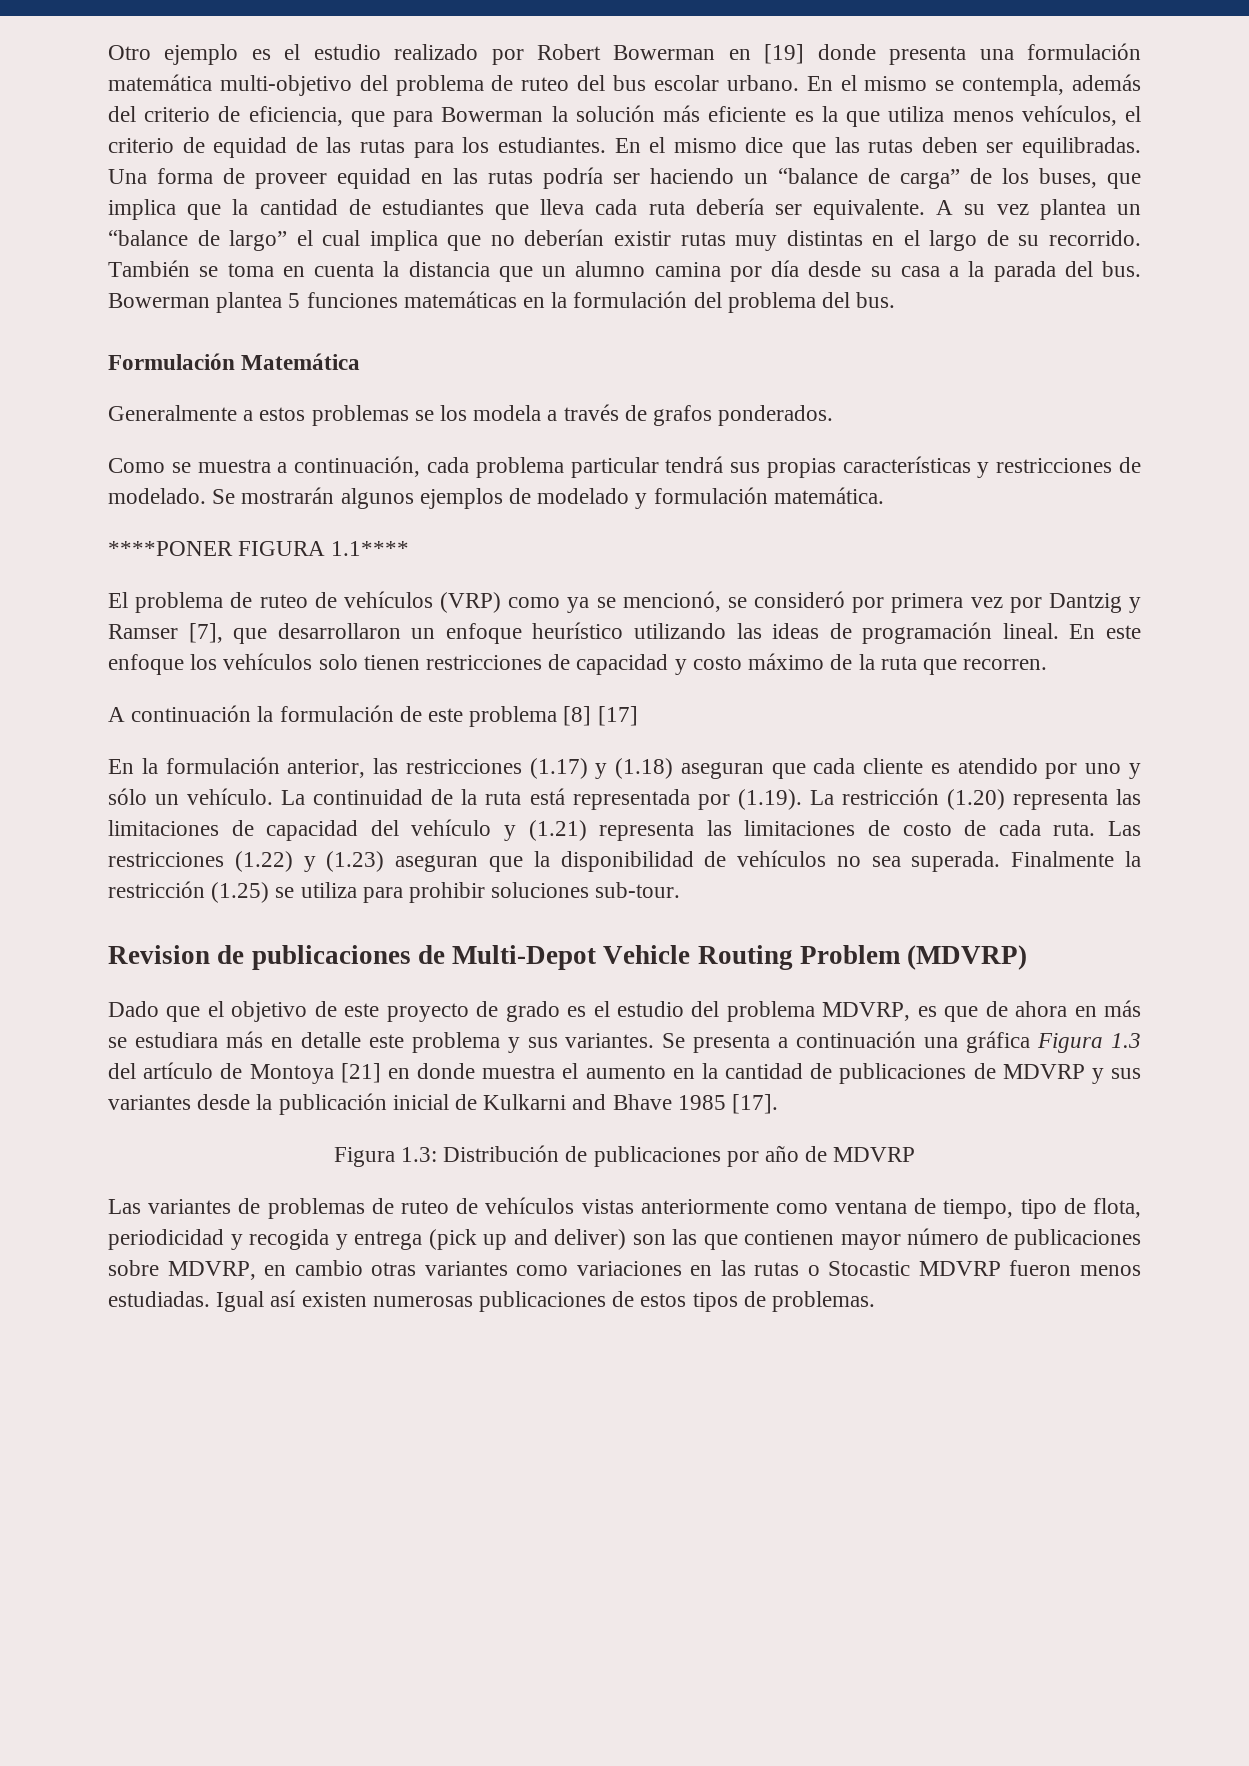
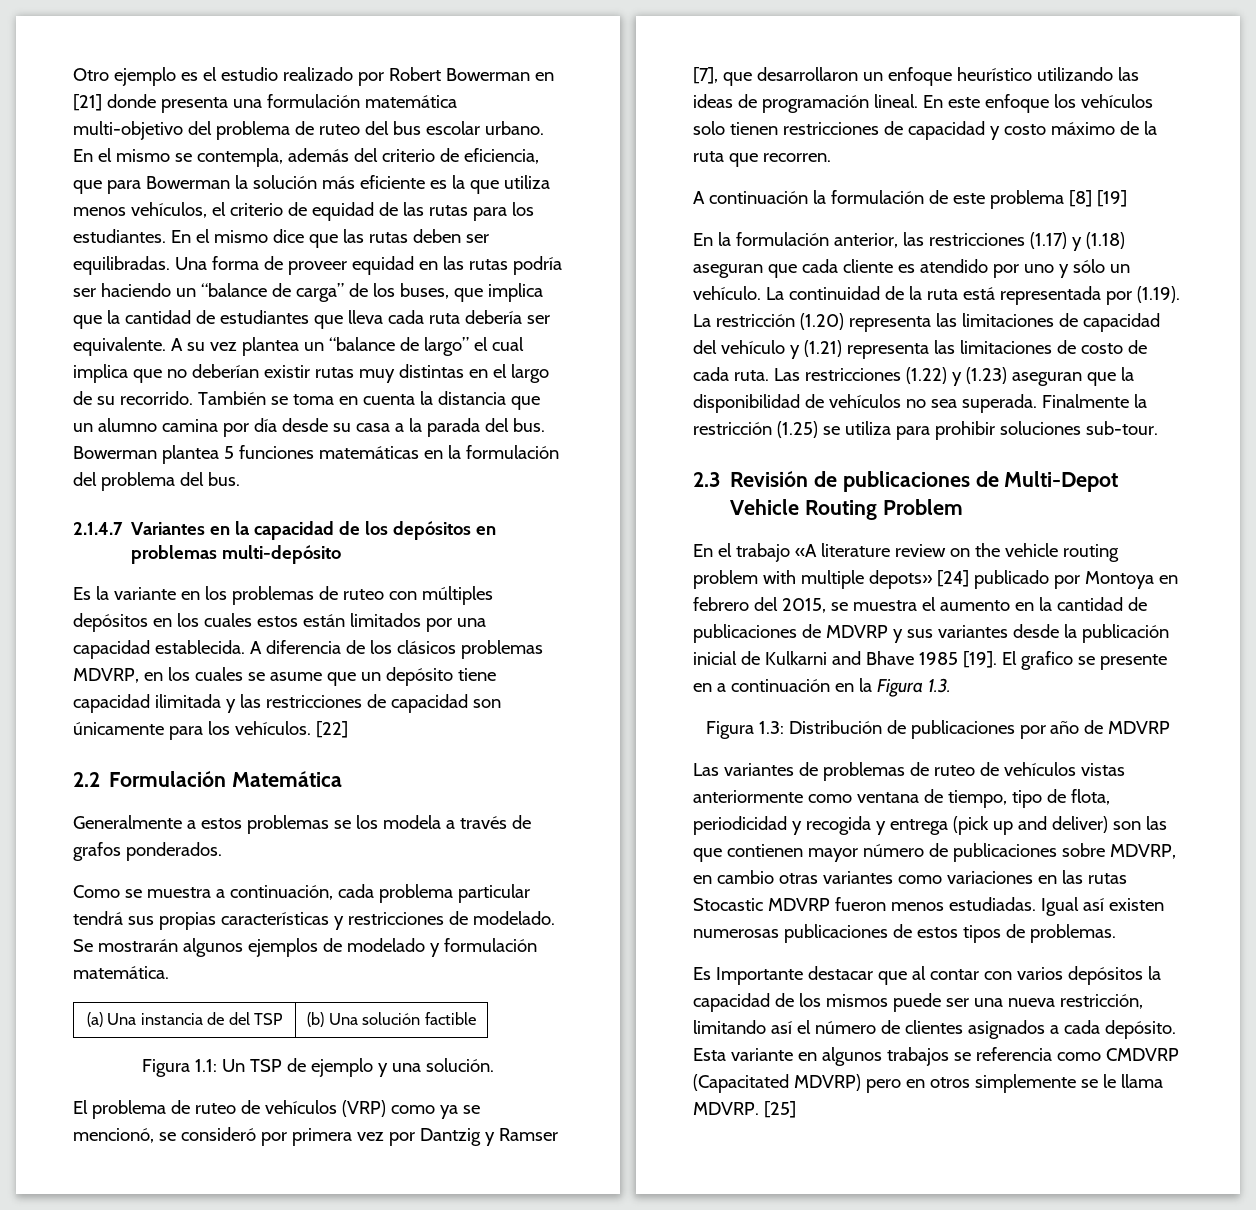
- Otro ejemplo es el estudio realizado por Robert Bowerman en [19] donde presenta una formulación matemática multi-objetivo del problema de ruteo del bus escolar urbano.
+ Otro ejemplo es el estudio realizado por Robert Bowerman en [21] donde presenta una formulación matemática multi-objetivo del problema de ruteo del bus escolar urbano.
- Formulación Matemática
+ 2.1.4.7 Variantes en la capacidad de los depósitos en problemas multi-depósito
+ Es la variante en los problemas de ruteo con múltiples depósitos en los cuales estos están limitados por una capacidad establecida. A diferencia de los clásicos problemas MDVRP, en los cuales se asume que un depósito tiene capacidad ilimitada y las restricciones de capacidad son únicamente para los vehículos. [22]
+ 2.2 Formulación Matemática
- ****PONER FIGURA 1.1****
+ (a) Una instancia de del TSP | (b) Una solución factible
+ Figura 1.1: Un TSP de ejemplo y una solución.
- A continuación la formulación de este problema [8] [17]
+ A continuación la formulación de este problema [8] [19]
- Revision de publicaciones de Multi-Depot Vehicle Routing Problem (MDVRP)
- Dado que el objetivo de este proyecto de grado es el estudio del problema MDVRP, es que de ahora en más se estudiara más en detalle este problema y sus variantes. Se presenta a continuación una gráfica Figura 1.3 del artículo de Montoya [21] en donde muestra el aumento en la cantidad de publicaciones de MDVRP y sus variantes desde la publicación inicial de Kulkarni and Bhave 1985 [17].
+ 2.3 Revisión de publicaciones de Multi-Depot Vehicle Routing Problem
+ En el trabajo «A literature review on the vehicle routing problem with multiple depots» [24] publicado por Montoya en febrero del 2015, se muestra el aumento en la cantidad de publicaciones de MDVRP y sus variantes desde la publicación inicial de Kulkarni and Bhave 1985 [19]. El grafico se presente en a continuación en la Figura 1.3.
- Las variantes de problemas de ruteo de vehículos vistas anteriormente como ventana de tiempo, tipo de flota, periodicidad y recogida y entrega (pick up and deliver) son las que contienen mayor número de publicaciones sobre MDVRP, en cambio otras variantes como variaciones en las rutas o Stocastic MDVRP fueron menos estudiadas.
+ Las variantes de problemas de ruteo de vehículos vistas anteriormente como ventana de tiempo, tipo de flota, periodicidad y recogida y entrega (pick up and deliver) son las que contienen mayor número de publicaciones sobre MDVRP, en cambio otras variantes como variaciones en las rutas Stocastic MDVRP fueron menos estudiadas.
+ Es Importante destacar que al contar con varios depósitos la capacidad de los mismos puede ser una nueva restricción, limitando así el número de clientes asignados a cada depósito. Esta variante en algunos trabajos se referencia como CMDVRP (Capacitated MDVRP) pero en otros simplemente se le llama MDVRP. [25]

